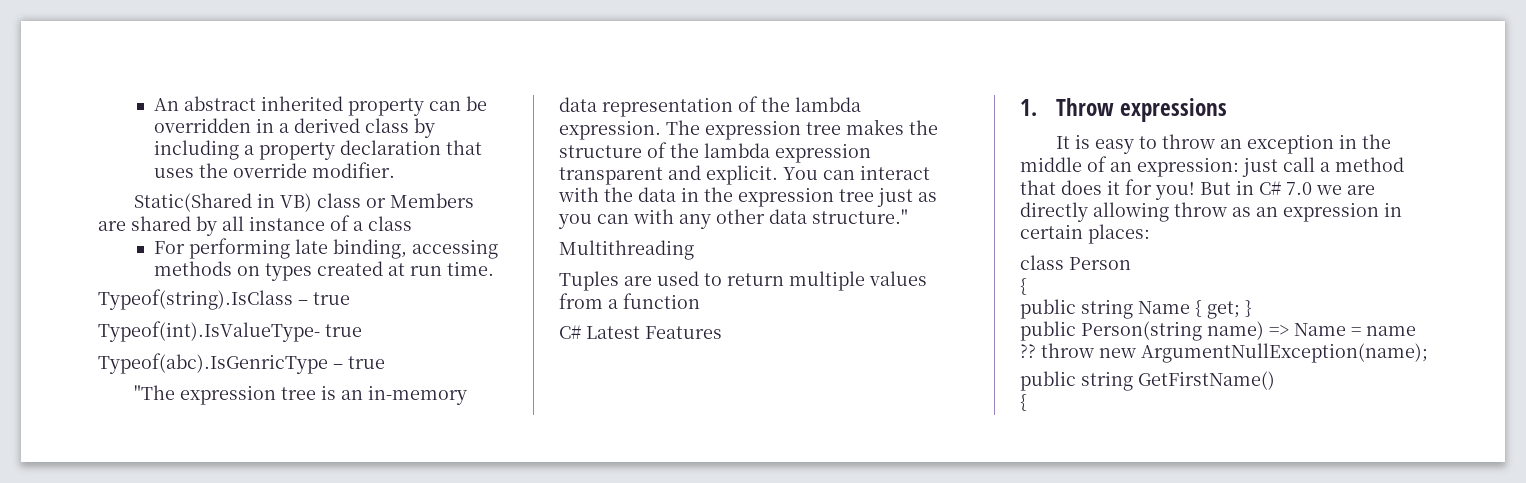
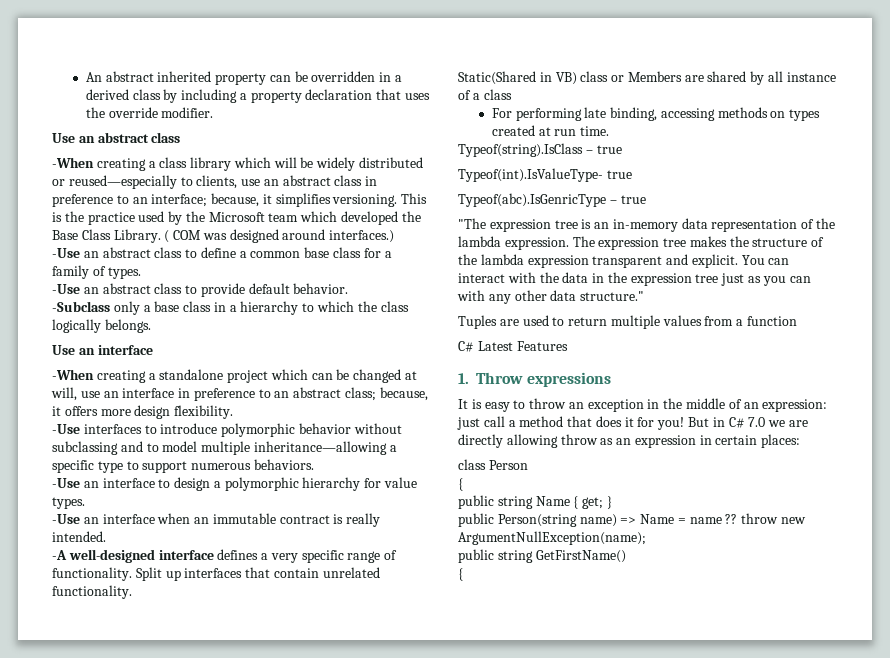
+ Use an abstract class
+ -When creating a class library which will be widely distributed or reused—especially to clients, use an abstract class in preference to an interface; because, it simplifies versioning. This is the practice used by the Microsoft team which developed the Base Class Library. ( COM was designed around interfaces.)
+ -Use an abstract class to define a common base class for a family of types.
+ -Use an abstract class to provide default behavior.
+ -Subclass only a base class in a hierarchy to which the class logically belongs.
+ Use an interface
+ -When creating a standalone project which can be changed at will, use an interface in preference to an abstract class; because, it offers more design flexibility.
+ -Use interfaces to introduce polymorphic behavior without subclassing and to model multiple inheritance—allowing a specific type to support numerous behaviors.
+ -Use an interface to design a polymorphic hierarchy for value types.
+ -Use an interface when an immutable contract is really intended.
+ -A well-designed interface defines a very specific range of functionality. Split up interfaces that contain unrelated functionality.
- Multithreading

